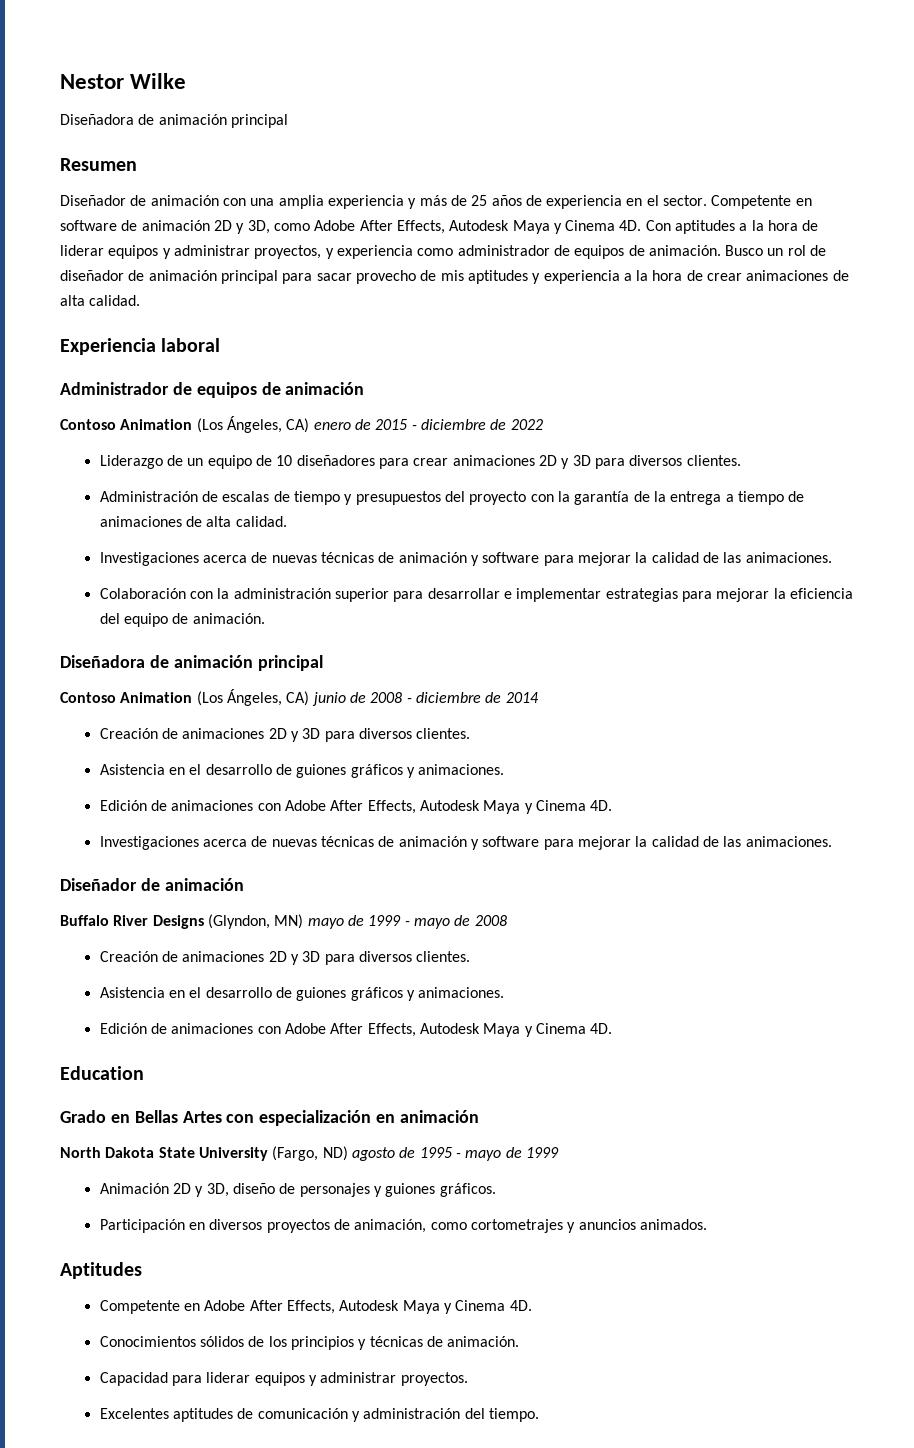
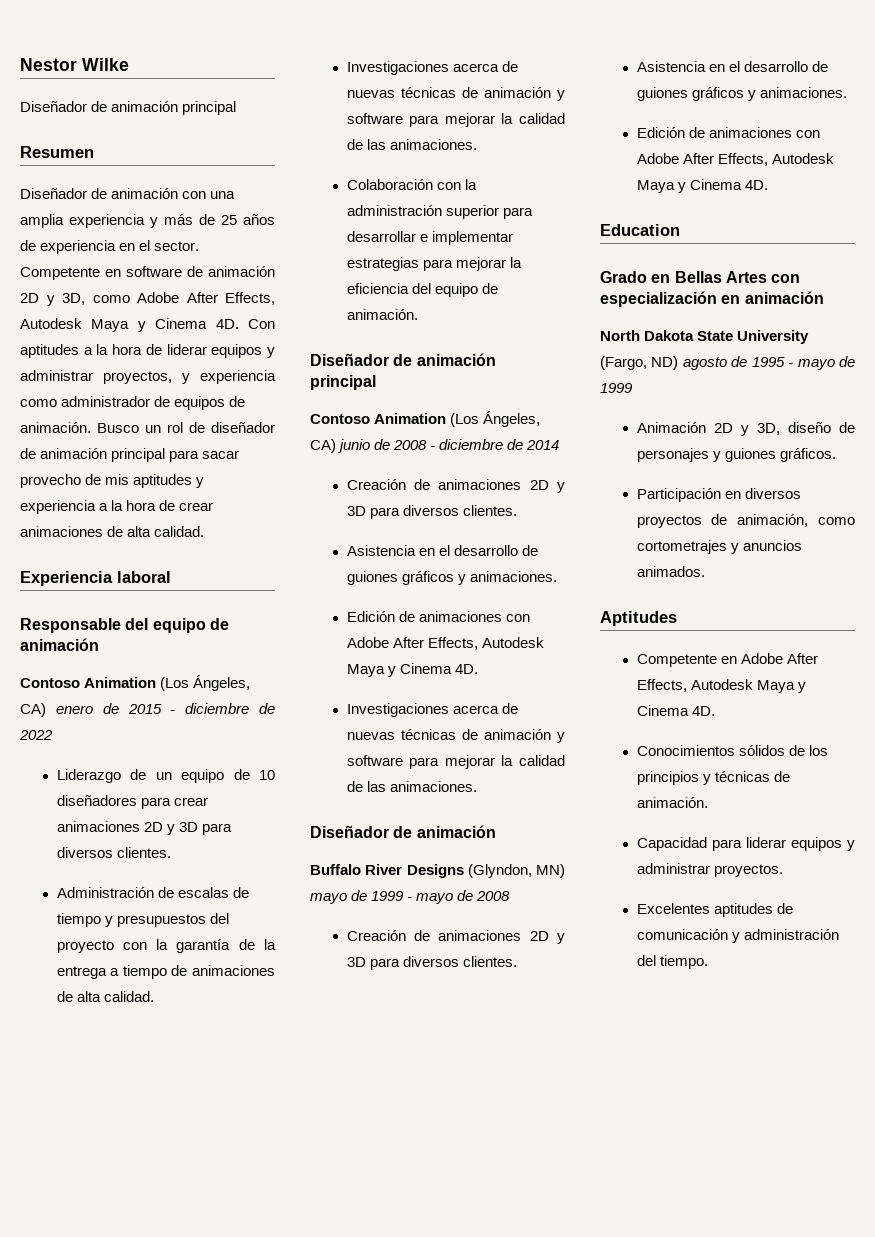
  Nestor Wilke
- Diseñadora de animación principal
+ Diseñador de animación principal
- Administrador de equipos de animación
+ Responsable del equipo de animación
  Colaboración con la administración superior para desarrollar e implementar estrategias para mejorar la eficiencia del equipo de animación.
- Diseñadora de animación principal
+ Diseñador de animación principal

